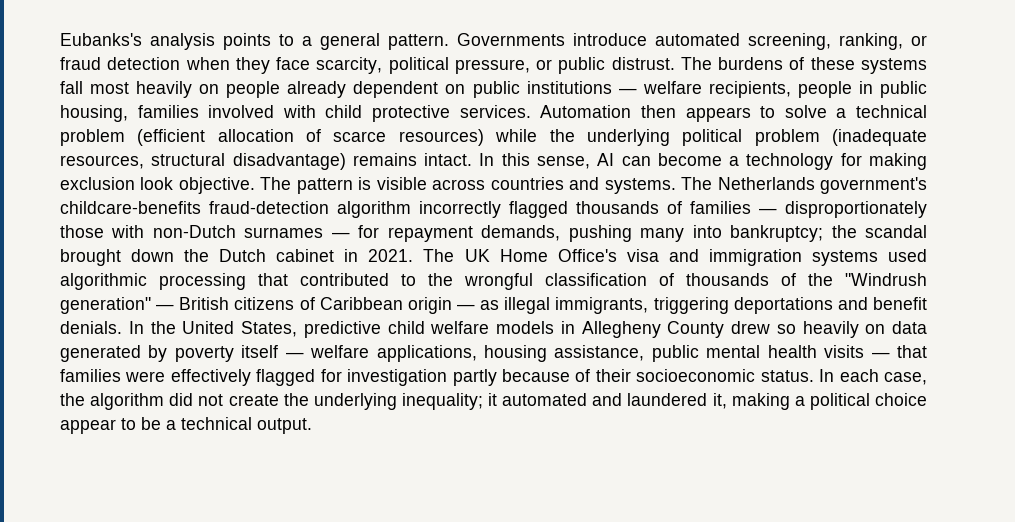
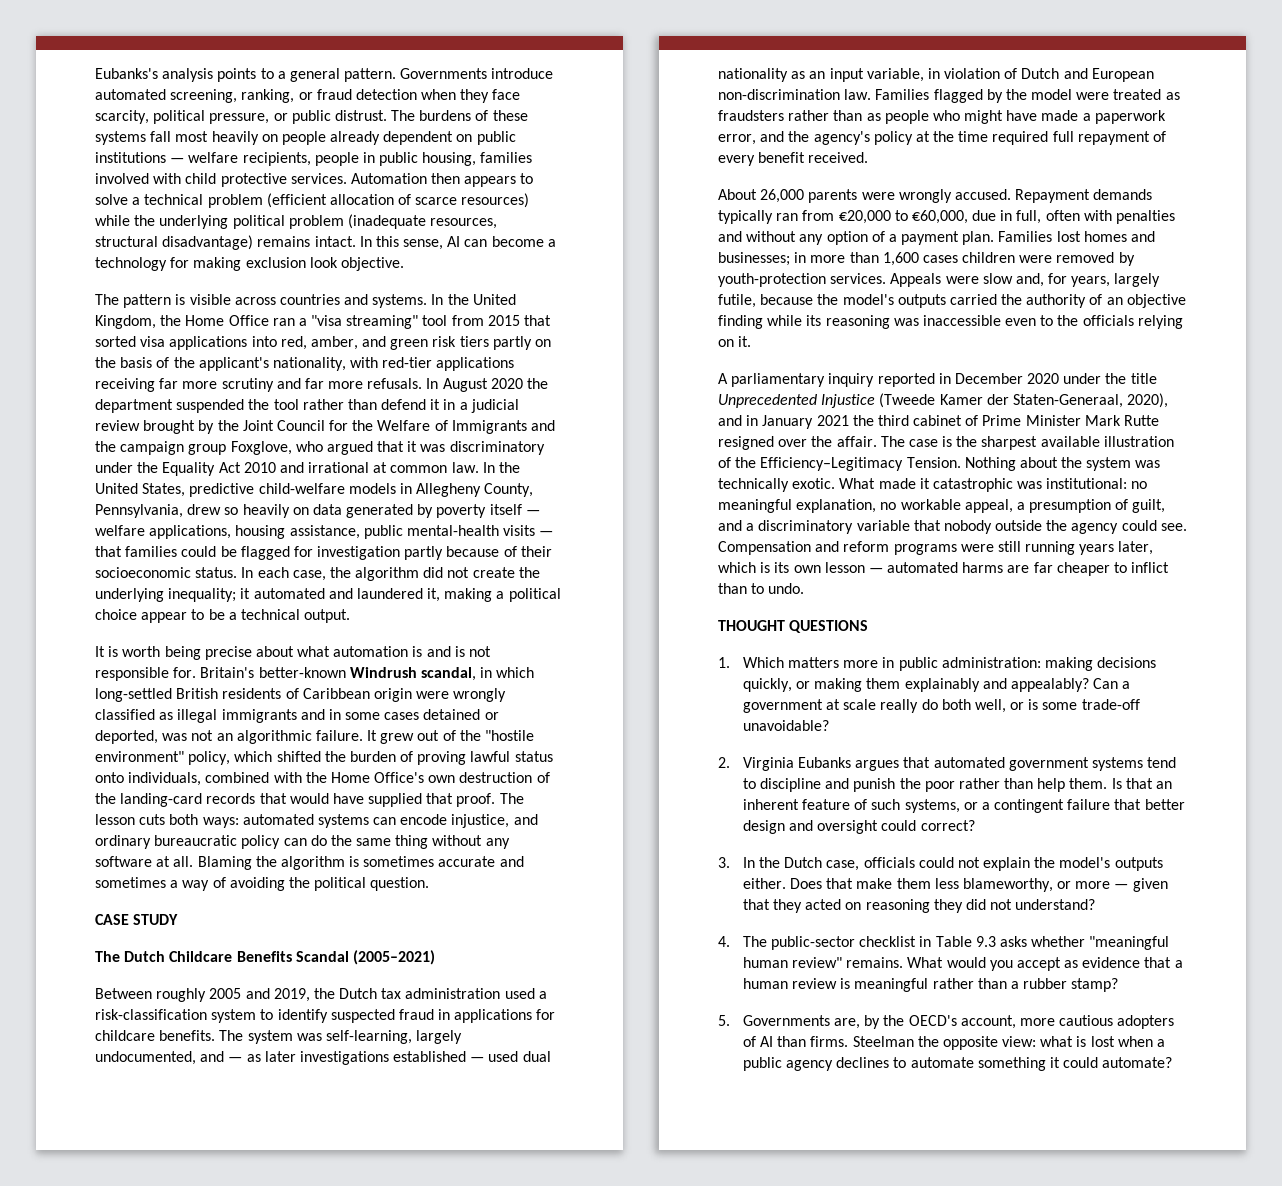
- In this sense, AI can become a technology for making exclusion look objective. The pattern is visible across countries and systems.
+ In this sense, AI can become a technology for making exclusion look objective.
+ The pattern is visible across countries and systems.
- The Netherlands government's childcare-benefits fraud-detection algorithm incorrectly flagged thousands of families — disproportionately those with non-Dutch surnames — for repayment demands, pushing many into bankruptcy; the scandal brought down the Dutch cabinet in 2021. The UK Home Office's visa and immigration systems used algorithmic processing that contributed to the wrongful classification of thousands of the "Windrush generation" — British citizens of Caribbean origin — as illegal immigrants, triggering deportations and benefit denials.
+ In the United Kingdom, the Home Office ran a "visa streaming" tool from 2015 that sorted visa applications into red, amber, and green risk tiers partly on the basis of the applicant's nationality, with red-tier applications receiving far more scrutiny and far more refusals. In August 2020 the department suspended the tool rather than defend it in a judicial review brought by the Joint Council for the Welfare of Immigrants and the campaign group Foxglove, who argued that it was discriminatory under the Equality Act 2010 and irrational at common law.
- In the United States, predictive child welfare models in Allegheny County drew so heavily on data generated by poverty itself — welfare applications, housing assistance, public mental health visits — that families were effectively flagged for investigation partly because of their socioeconomic status.
+ In the United States, predictive child-welfare models in Allegheny County, Pennsylvania, drew so heavily on data generated by poverty itself — welfare applications, housing assistance, public mental-health visits — that families could be flagged for investigation partly because of their socioeconomic status.
+ It is worth being precise about what automation is and is not responsible for. Britain's better-known Windrush scandal, in which long-settled British residents of Caribbean origin were wrongly classified as illegal immigrants and in some cases detained or deported, was not an algorithmic failure. It grew out of the "hostile environment" policy, which shifted the burden of proving lawful status onto individuals, combined with the Home Office's own destruction of the landing-card records that would have supplied that proof. The lesson cuts both ways: automated systems can encode injustice, and ordinary bureaucratic policy can do the same thing without any software at all. Blaming the algorithm is sometimes accurate and sometimes a way of avoiding the political question.
+ CASE STUDY
+ The Dutch Childcare Benefits Scandal (2005–2021)
+ Between roughly 2005 and 2019, the Dutch tax administration used a risk-classification system to identify suspected fraud in applications for childcare benefits. The system was self-learning, largely undocumented, and — as later investigations established — used dual nationality as an input variable, in violation of Dutch and European non-discrimination law. Families flagged by the model were treated as fraudsters rather than as people who might have made a paperwork error, and the agency's policy at the time required full repayment of every benefit received.
+ About 26,000 parents were wrongly accused. Repayment demands typically ran from €20,000 to €60,000, due in full, often with penalties and without any option of a payment plan. Families lost homes and businesses; in more than 1,600 cases children were removed by youth-protection services. Appeals were slow and, for years, largely futile, because the model's outputs carried the authority of an objective finding while its reasoning was inaccessible even to the officials relying on it.
+ A parliamentary inquiry reported in December 2020 under the title Unprecedented Injustice (Tweede Kamer der Staten-Generaal, 2020), and in January 2021 the third cabinet of Prime Minister Mark Rutte resigned over the affair. The case is the sharpest available illustration of the Efficiency–Legitimacy Tension. Nothing about the system was technically exotic. What made it catastrophic was institutional: no meaningful explanation, no workable appeal, a presumption of guilt, and a discriminatory variable that nobody outside the agency could see. Compensation and reform programs were still running years later, which is its own lesson — automated harms are far cheaper to inflict than to undo.
+ THOUGHT QUESTIONS
+ 1. Which matters more in public administration: making decisions quickly, or making them explainably and appealably? Can a government at scale really do both well, or is some trade-off unavoidable?
+ 2. Virginia Eubanks argues that automated government systems tend to discipline and punish the poor rather than help them. Is that an inherent feature of such systems, or a contingent failure that better design and oversight could correct?
+ 3. In the Dutch case, officials could not explain the model's outputs either. Does that make them less blameworthy, or more — given that they acted on reasoning they did not understand?
+ 4. The public-sector checklist in Table 9.3 asks whether "meaningful human review" remains. What would you accept as evidence that a human review is meaningful rather than a rubber stamp?
+ 5. Governments are, by the OECD's account, more cautious adopters of AI than firms. Steelman the opposite view: what is lost when a public agency declines to automate something it could automate?

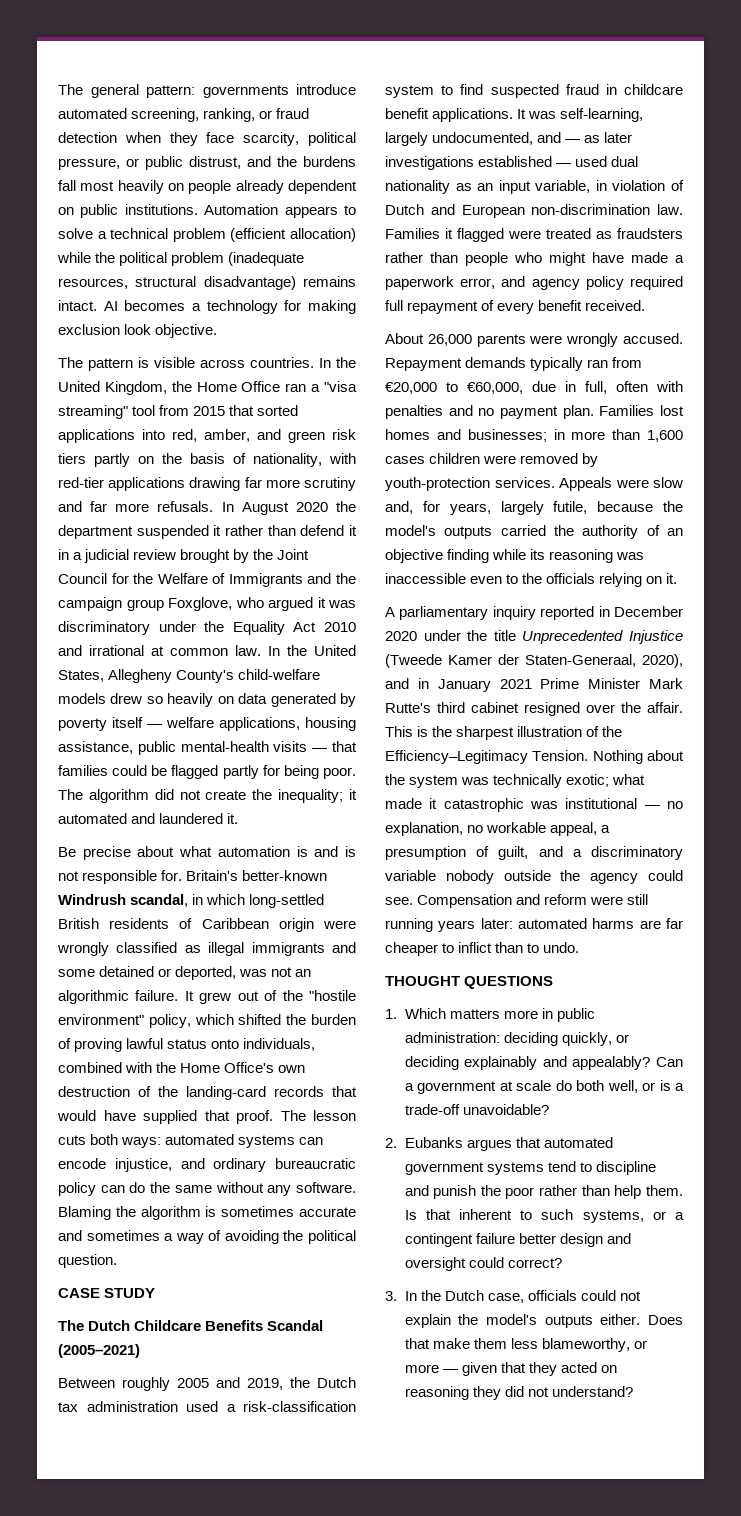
- Eubanks's analysis points to a general pattern. Governments introduce automated screening, ranking, or fraud detection when they face scarcity, political pressure, or public distrust. The burdens of these systems fall most heavily on people already dependent on public institutions — welfare recipients, people in public housing, families involved with child protective services. Automation then appears to solve a technical problem (efficient allocation of scarce resources) while the underlying political problem (inadequate resources, structural disadvantage) remains intact.
+ The general pattern: governments introduce automated screening, ranking, or fraud detection when they face scarcity, political pressure, or public distrust, and the burdens fall most heavily on people already dependent on public institutions. Automation appears to solve a technical problem (efficient allocation) while the political problem (inadequate resources, structural disadvantage) remains intact.
- In this sense, AI can become a technology for making exclusion look objective.
+ AI becomes a technology for making exclusion look objective.
- The pattern is visible across countries and systems.
+ The pattern is visible across countries.
- In the United Kingdom, the Home Office ran a "visa streaming" tool from 2015 that sorted visa applications into red, amber, and green risk tiers partly on the basis of the applicant's nationality, with red-tier applications receiving far more scrutiny and far more refusals.
+ In the United Kingdom, the Home Office ran a "visa streaming" tool from 2015 that sorted applications into red, amber, and green risk tiers partly on the basis of nationality, with red-tier applications drawing far more scrutiny and far more refusals.
- In August 2020 the department suspended the tool rather than defend it in a judicial review brought by the Joint Council for the Welfare of Immigrants and the campaign group Foxglove, who argued that it was discriminatory under the Equality Act 2010 and irrational at common law.
+ In August 2020 the department suspended it rather than defend it in a judicial review brought by the Joint Council for the Welfare of Immigrants and the campaign group Foxglove, who argued it was discriminatory under the Equality Act 2010 and irrational at common law.
- In the United States, predictive child-welfare models in Allegheny County, Pennsylvania, drew so heavily on data generated by poverty itself — welfare applications, housing assistance, public mental-health visits — that families could be flagged for investigation partly because of their socioeconomic status. In each case, the algorithm did not create the underlying inequality; it automated and laundered it, making a political choice appear to be a technical output.
- It is worth being precise about what automation is and is not responsible for.
+ In the United States, Allegheny County's child-welfare models drew so heavily on data generated by poverty itself — welfare applications, housing assistance, public mental-health visits — that families could be flagged partly for being poor. The algorithm did not create the inequality; it automated and laundered it.
+ Be precise about what automation is and is not responsible for.
- Britain's better-known Windrush scandal, in which long-settled British residents of Caribbean origin were wrongly classified as illegal immigrants and in some cases detained or deported, was not an algorithmic failure.
+ Britain's better-known Windrush scandal, in which long-settled British residents of Caribbean origin were wrongly classified as illegal immigrants and some detained or deported, was not an algorithmic failure.
- The lesson cuts both ways: automated systems can encode injustice, and ordinary bureaucratic policy can do the same thing without any software at all.
+ The lesson cuts both ways: automated systems can encode injustice, and ordinary bureaucratic policy can do the same without any software.
- Between roughly 2005 and 2019, the Dutch tax administration used a risk-classification system to identify suspected fraud in applications for childcare benefits. The system was self-learning, largely undocumented, and — as later investigations established — used dual nationality as an input variable, in violation of Dutch and European non-discrimination law.
+ Between roughly 2005 and 2019, the Dutch tax administration used a risk-classification system to find suspected fraud in childcare benefit applications. It was self-learning, largely undocumented, and — as later investigations established — used dual nationality as an input variable, in violation of Dutch and European non-discrimination law.
- Families flagged by the model were treated as fraudsters rather than as people who might have made a paperwork error, and the agency's policy at the time required full repayment of every benefit received.
+ Families it flagged were treated as fraudsters rather than people who might have made a paperwork error, and agency policy required full repayment of every benefit received.
- Repayment demands typically ran from €20,000 to €60,000, due in full, often with penalties and without any option of a payment plan.
+ Repayment demands typically ran from €20,000 to €60,000, due in full, often with penalties and no payment plan.
- A parliamentary inquiry reported in December 2020 under the title Unprecedented Injustice (Tweede Kamer der Staten-Generaal, 2020), and in January 2021 the third cabinet of Prime Minister Mark Rutte resigned over the affair.
+ A parliamentary inquiry reported in December 2020 under the title Unprecedented Injustice (Tweede Kamer der Staten-Generaal, 2020), and in January 2021 Prime Minister Mark Rutte's third cabinet resigned over the affair.
- The case is the sharpest available illustration of the Efficiency–Legitimacy Tension.
+ This is the sharpest illustration of the Efficiency–Legitimacy Tension.
- Nothing about the system was technically exotic. What made it catastrophic was institutional: no meaningful explanation, no workable appeal, a presumption of guilt, and a discriminatory variable that nobody outside the agency could see.
+ Nothing about the system was technically exotic; what made it catastrophic was institutional — no explanation, no workable appeal, a presumption of guilt, and a discriminatory variable nobody outside the agency could see.
- Compensation and reform programs were still running years later, which is its own lesson — automated harms are far cheaper to inflict than to undo.
+ Compensation and reform were still running years later: automated harms are far cheaper to inflict than to undo.
- 1. Which matters more in public administration: making decisions quickly, or making them explainably and appealably?
+ 1. Which matters more in public administration: deciding quickly, or deciding explainably and appealably?
- Can a government at scale really do both well, or is some trade-off unavoidable?
+ Can a government at scale do both well, or is a trade-off unavoidable?
- 2. Virginia Eubanks argues that automated government systems tend to discipline and punish the poor rather than help them.
+ 2. Eubanks argues that automated government systems tend to discipline and punish the poor rather than help them.
- Is that an inherent feature of such systems, or a contingent failure that better design and oversight could correct?
+ Is that inherent to such systems, or a contingent failure better design and oversight could correct?
- 4. The public-sector checklist in Table 9.3 asks whether "meaningful human review" remains. What would you accept as evidence that a human review is meaningful rather than a rubber stamp?
- 5. Governments are, by the OECD's account, more cautious adopters of AI than firms. Steelman the opposite view: what is lost when a public agency declines to automate something it could automate?

